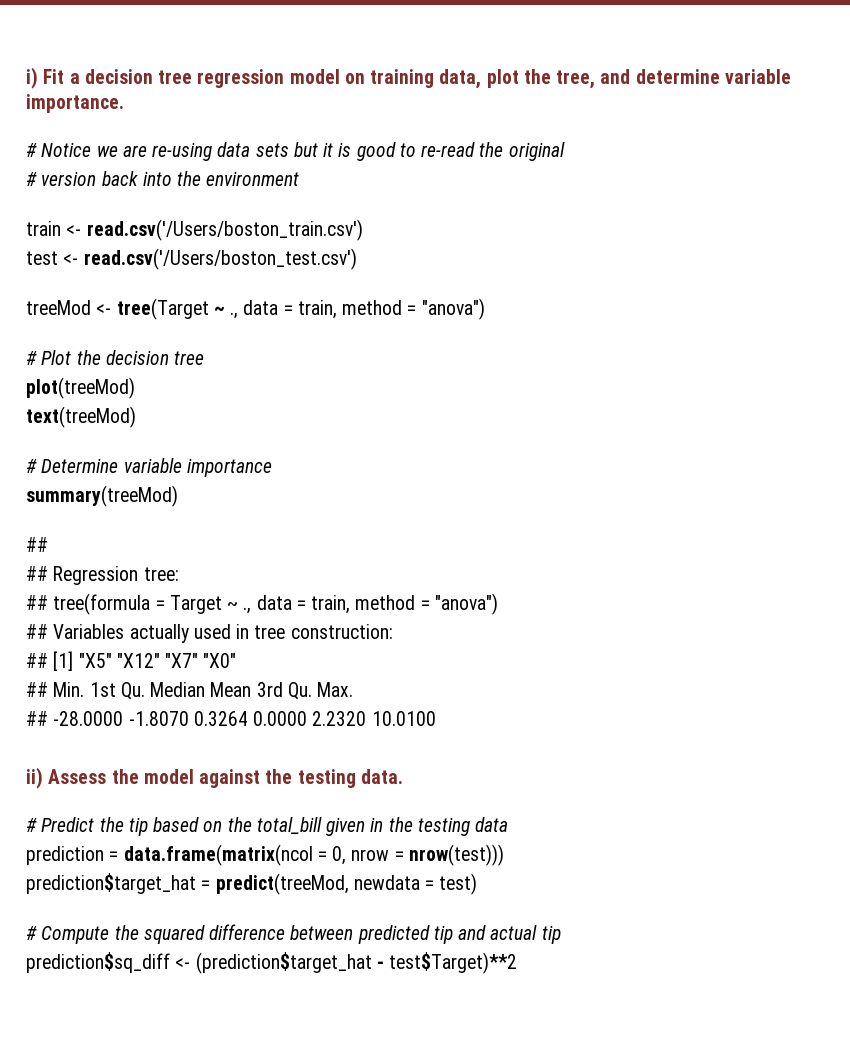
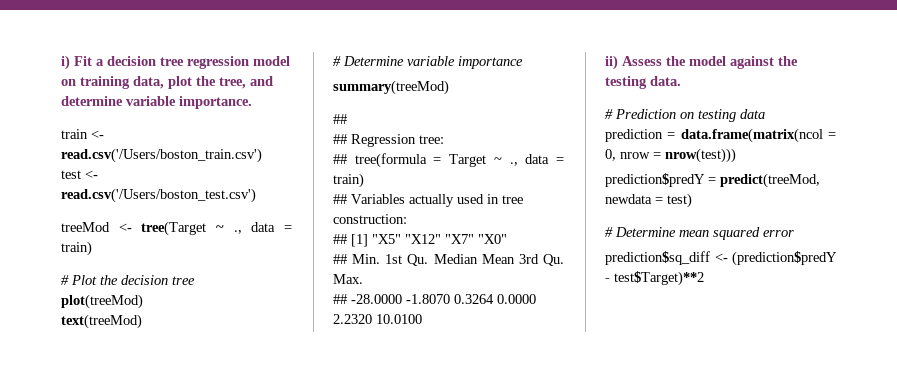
- # Notice we are re-using data sets but it is good to re-read the original
- # version back into the environment
- treeMod <- tree(Target ~ ., data = train, method = "anova")
+ treeMod <- tree(Target ~ ., data = train)
- ## tree(formula = Target ~ ., data = train, method = "anova")
+ ## tree(formula = Target ~ ., data = train)
- # Predict the tip based on the total_bill given in the testing data
+ # Prediction on testing data
- prediction$target_hat = predict(treeMod, newdata = test)
+ prediction$predY = predict(treeMod, newdata = test)
- # Compute the squared difference between predicted tip and actual tip
+ # Determine mean squared error
- prediction$sq_diff <- (prediction$target_hat - test$Target)**2
+ prediction$sq_diff <- (prediction$predY - test$Target)**2

